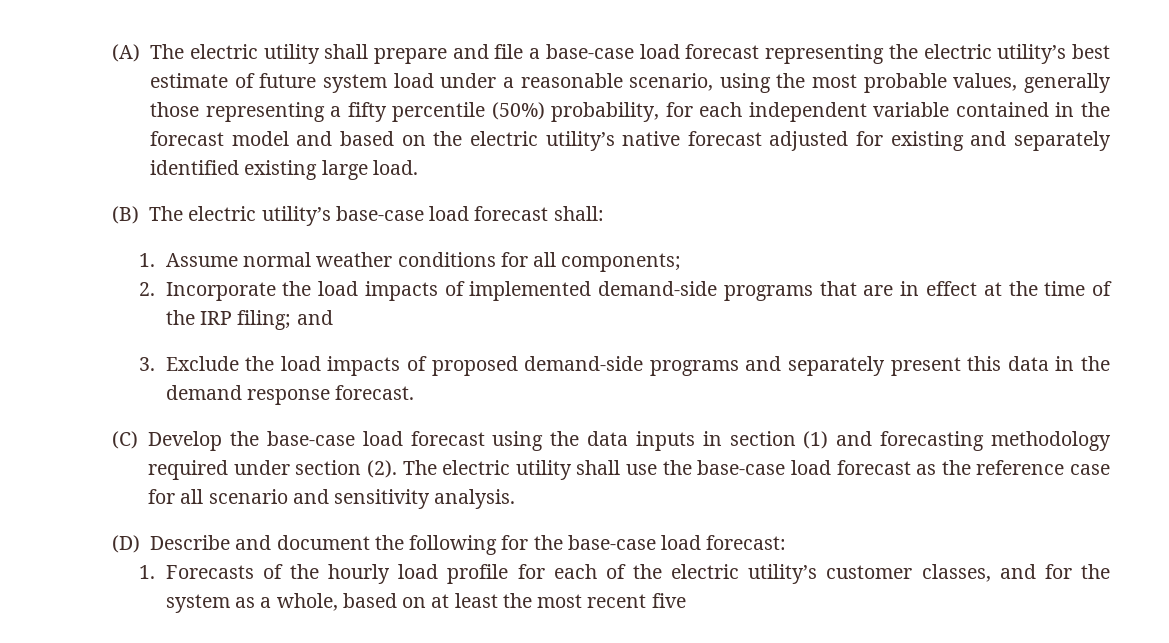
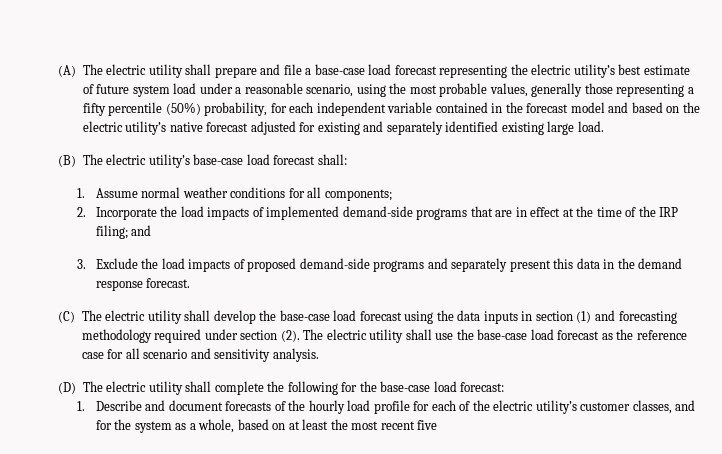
- (C) Develop the base-case load forecast using the data inputs in section (1) and forecasting methodology required under section (2).
+ (C) The electric utility shall develop the base-case load forecast using the data inputs in section (1) and forecasting methodology required under section (2).
- (D) Describe and document the following for the base-case load forecast:
+ (D) The electric utility shall complete the following for the base-case load forecast:
- 1. Forecasts of the hourly load profile for each of the electric utility’s customer classes, and for the system as a whole, based on at least the most recent five
+ 1. Describe and document forecasts of the hourly load profile for each of the electric utility’s customer classes, and for the system as a whole, based on at least the most recent five

